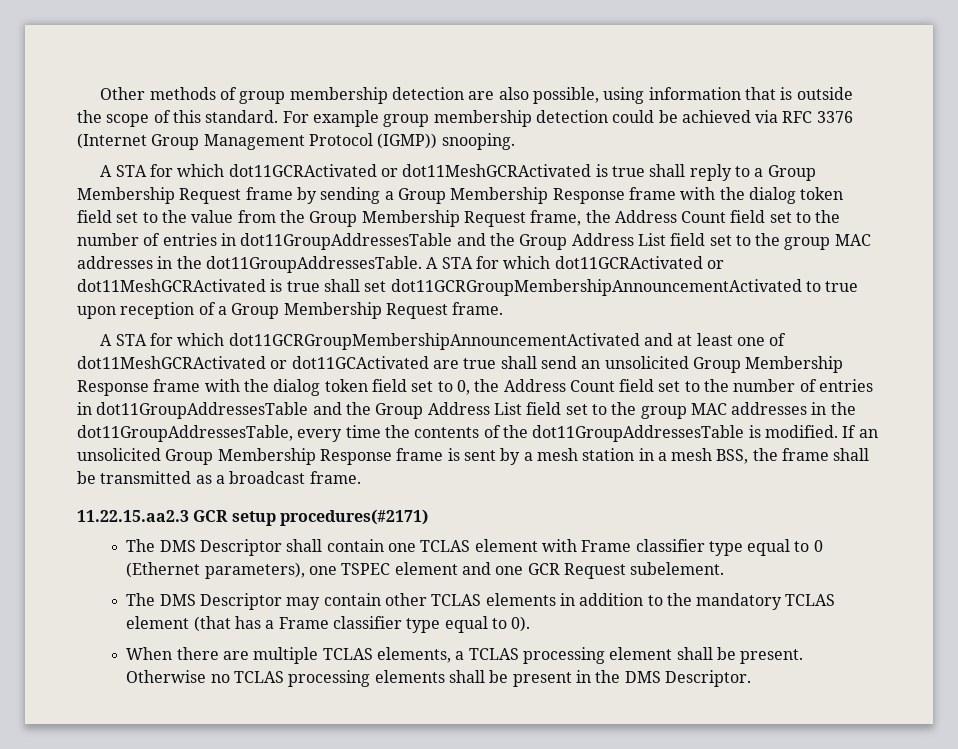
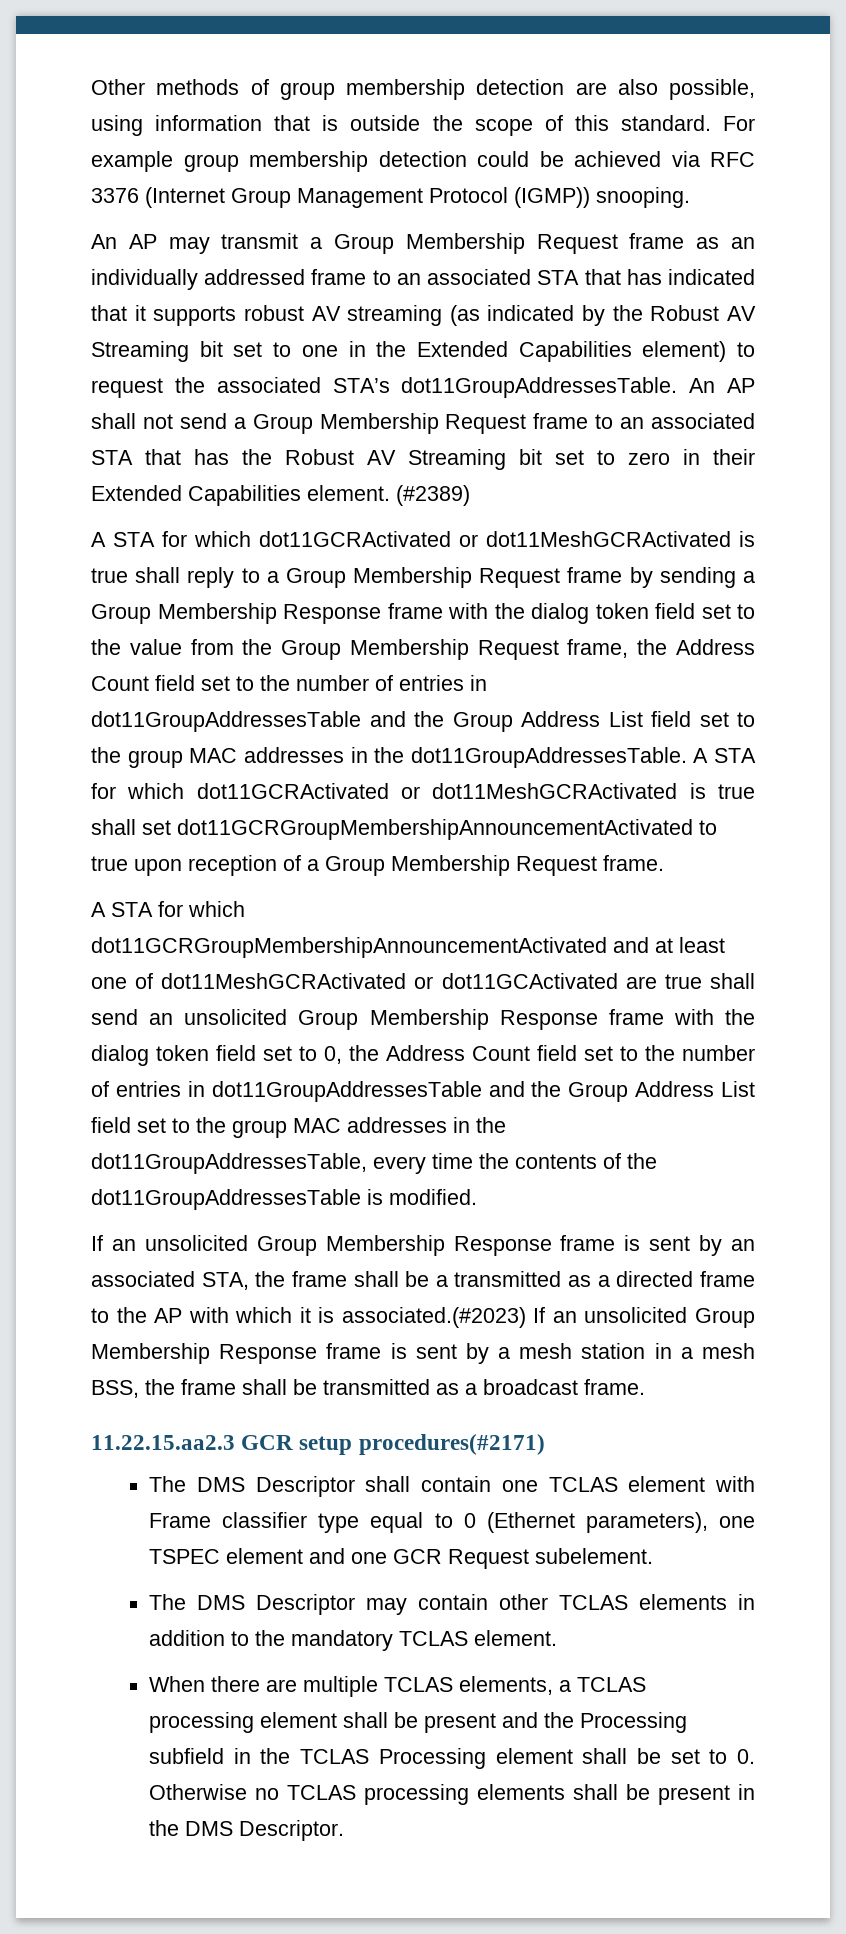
+ An AP may transmit a Group Membership Request frame as an individually addressed frame to an associated STA that has indicated that it supports robust AV streaming (as indicated by the Robust AV Streaming bit set to one in the Extended Capabilities element) to request the associated STA’s dot11GroupAddressesTable. An AP shall not send a Group Membership Request frame to an associated STA that has the Robust AV Streaming bit set to zero in their Extended Capabilities element. (#2389)
- A STA for which dot11GCRGroupMembershipAnnouncementActivated and at least one of dot11MeshGCRActivated or dot11GCActivated are true shall send an unsolicited Group Membership Response frame with the dialog token field set to 0, the Address Count field set to the number of entries in dot11GroupAddressesTable and the Group Address List field set to the group MAC addresses in the dot11GroupAddressesTable, every time the contents of the dot11GroupAddressesTable is modified. If an unsolicited Group Membership Response frame is sent by a mesh station in a mesh BSS, the frame shall be transmitted as a broadcast frame.
+ A STA for which dot11GCRGroupMembershipAnnouncementActivated and at least one of dot11MeshGCRActivated or dot11GCActivated are true shall send an unsolicited Group Membership Response frame with the dialog token field set to 0, the Address Count field set to the number of entries in dot11GroupAddressesTable and the Group Address List field set to the group MAC addresses in the dot11GroupAddressesTable, every time the contents of the dot11GroupAddressesTable is modified.
+ If an unsolicited Group Membership Response frame is sent by an associated STA, the frame shall be a transmitted as a directed frame to the AP with which it is associated.(#2023) If an unsolicited Group Membership Response frame is sent by a mesh station in a mesh BSS, the frame shall be transmitted as a broadcast frame.
- The DMS Descriptor may contain other TCLAS elements in addition to the mandatory TCLAS element (that has a Frame classifier type equal to 0).
+ The DMS Descriptor may contain other TCLAS elements in addition to the mandatory TCLAS element.
- When there are multiple TCLAS elements, a TCLAS processing element shall be present. Otherwise no TCLAS processing elements shall be present in the DMS Descriptor.
+ When there are multiple TCLAS elements, a TCLAS processing element shall be present and the Processing subfield in the TCLAS Processing element shall be set to 0. Otherwise no TCLAS processing elements shall be present in the DMS Descriptor.

